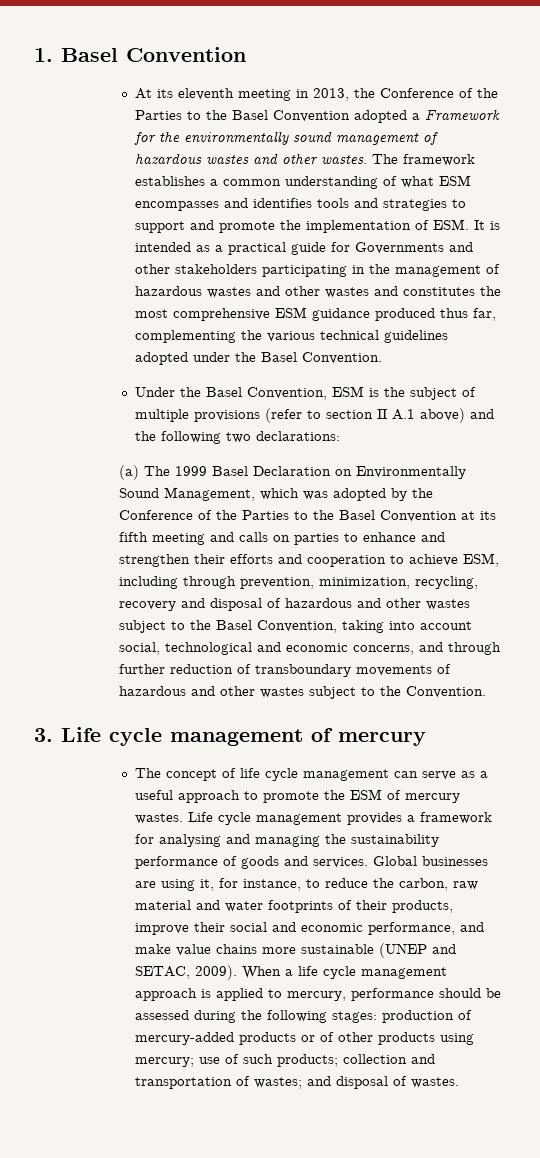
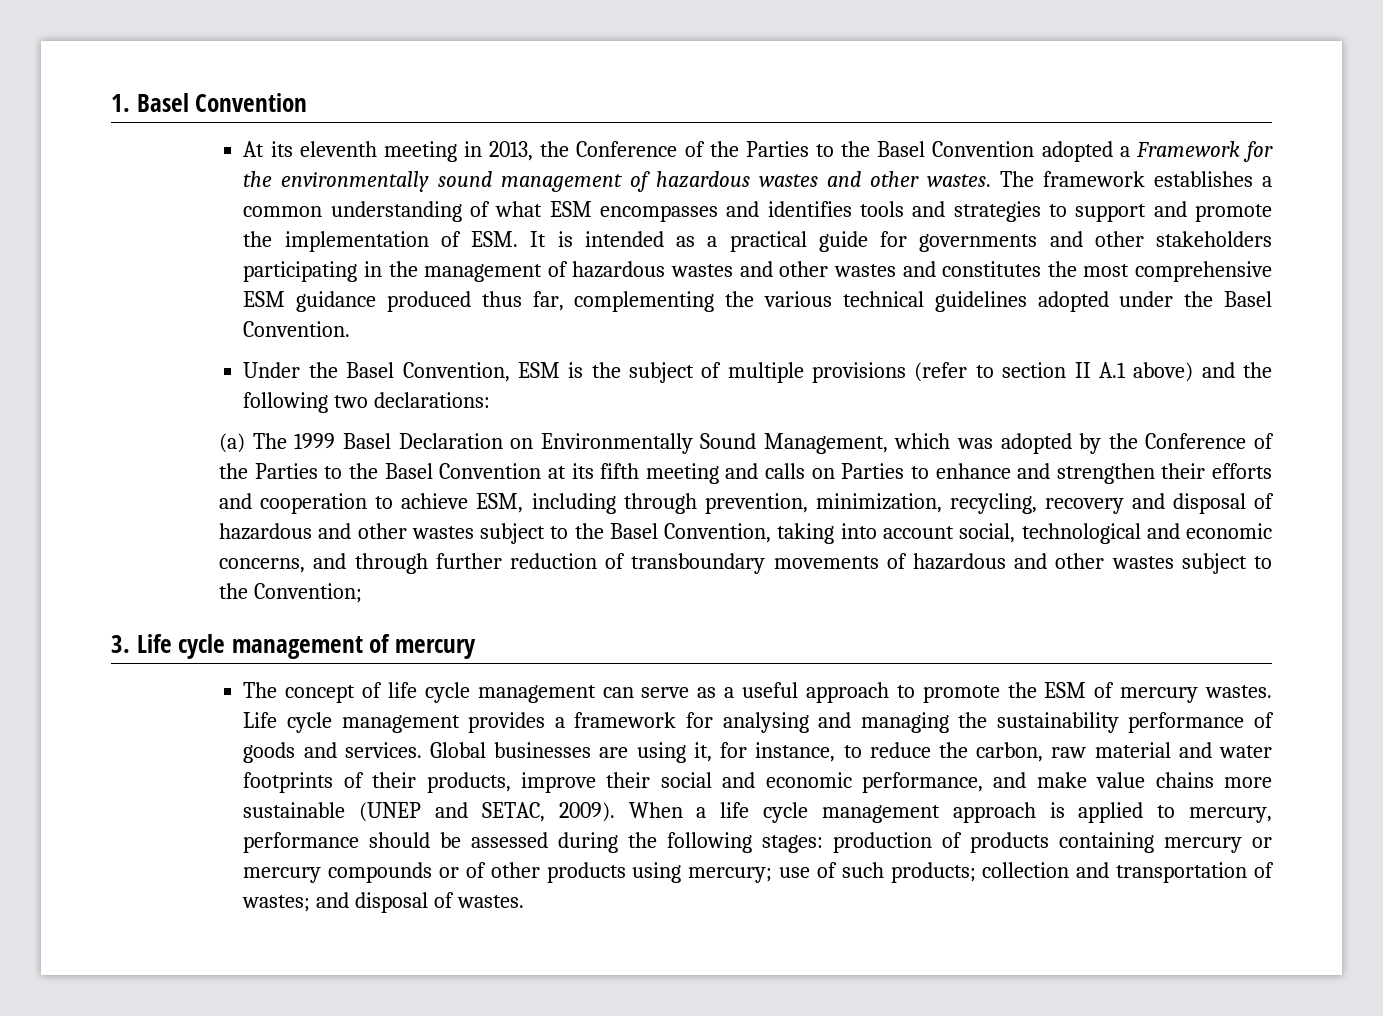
- The framework establishes a common understanding of what ESM encompasses and identifies tools and strategies to support and promote the implementation of ESM. It is intended as a practical guide for Governments and other stakeholders participating in the management of hazardous wastes and other wastes and constitutes the most comprehensive ESM guidance produced thus far, complementing the various technical guidelines adopted under the Basel Convention.
+ The framework establishes a common understanding of what ESM encompasses and identifies tools and strategies to support and promote the implementation of ESM. It is intended as a practical guide for governments and other stakeholders participating in the management of hazardous wastes and other wastes and constitutes the most comprehensive ESM guidance produced thus far, complementing the various technical guidelines adopted under the Basel Convention.
- (a) The 1999 Basel Declaration on Environmentally Sound Management, which was adopted by the Conference of the Parties to the Basel Convention at its fifth meeting and calls on parties to enhance and strengthen their efforts and cooperation to achieve ESM, including through prevention, minimization, recycling, recovery and disposal of hazardous and other wastes subject to the Basel Convention, taking into account social, technological and economic concerns, and through further reduction of transboundary movements of hazardous and other wastes subject to the Convention.
+ (a) The 1999 Basel Declaration on Environmentally Sound Management, which was adopted by the Conference of the Parties to the Basel Convention at its fifth meeting and calls on Parties to enhance and strengthen their efforts and cooperation to achieve ESM, including through prevention, minimization, recycling, recovery and disposal of hazardous and other wastes subject to the Basel Convention, taking into account social, technological and economic concerns, and through further reduction of transboundary movements of hazardous and other wastes subject to the Convention;
- When a life cycle management approach is applied to mercury, performance should be assessed during the following stages: production of mercury-added products or of other products using mercury; use of such products; collection and transportation of wastes; and disposal of wastes.
+ When a life cycle management approach is applied to mercury, performance should be assessed during the following stages: production of products containing mercury or mercury compounds or of other products using mercury; use of such products; collection and transportation of wastes; and disposal of wastes.

